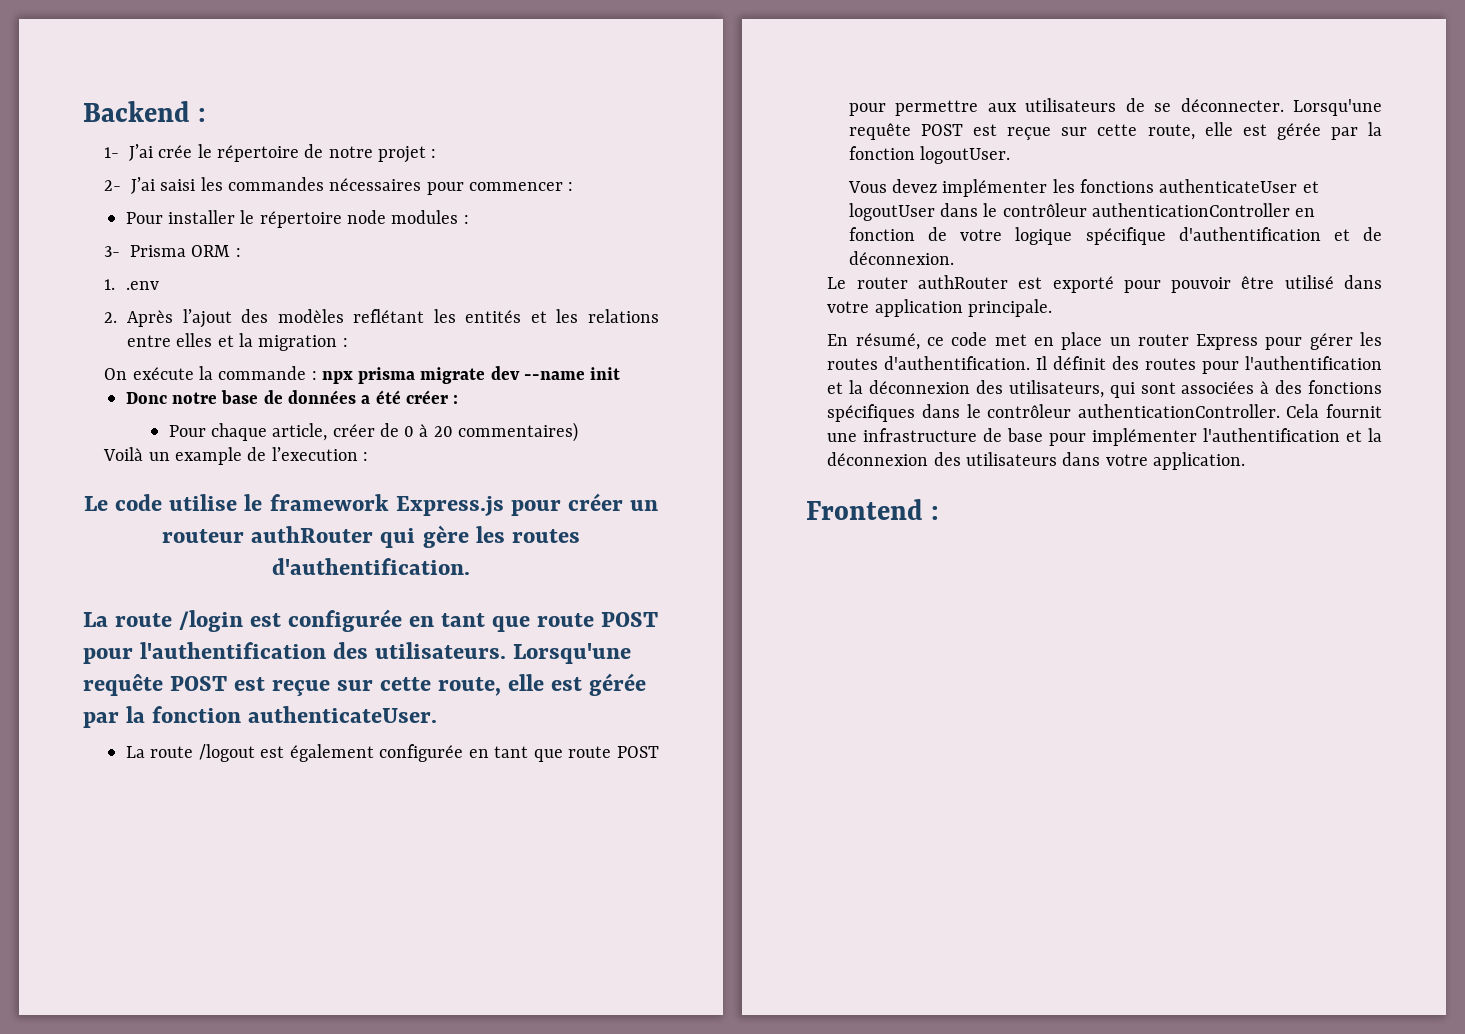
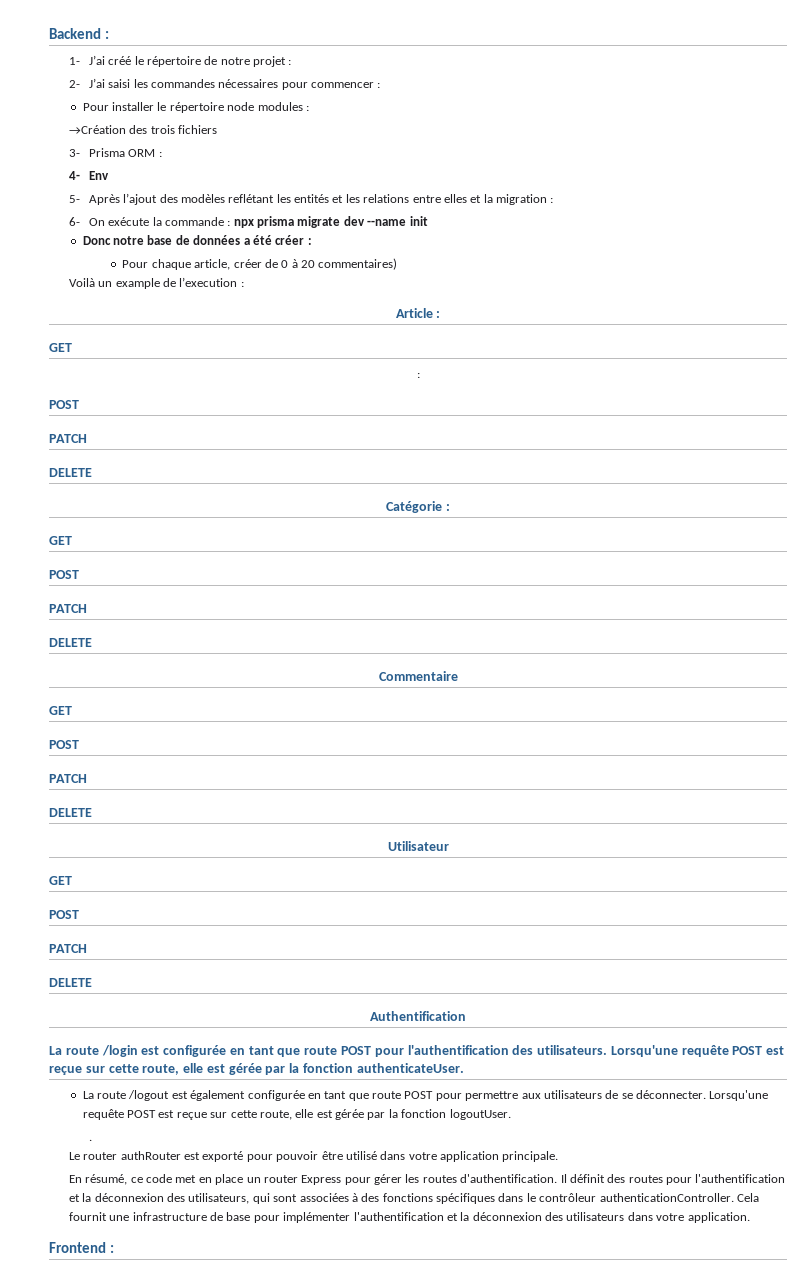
- 1- J’ai crée le répertoire de notre projet :
+ 1- J’ai créé le répertoire de notre projet :
+ →Création des trois fichiers
- 1. .env
- 2. Après l’ajout des modèles reflétant les entités et les relations entre elles et la migration :
+ 4- Env
+ 5- Après l’ajout des modèles reflétant les entités et les relations entre elles et la migration :
- On exécute la commande : npx prisma migrate dev --name init
+ 6- On exécute la commande : npx prisma migrate dev --name init
- Le code utilise le framework Express.js pour créer un routeur authRouter qui gère les routes d'authentification.
+ Article :
+ GET
+ :
+ POST
+ PATCH
+ DELETE
+ Catégorie :
+ GET
+ POST
+ PATCH
+ DELETE
+ Commentaire
+ GET
+ POST
+ PATCH
+ DELETE
+ Utilisateur
+ GET
+ POST
+ PATCH
+ DELETE
+ Authentification
- Vous devez implémenter les fonctions authenticateUser et logoutUser dans le contrôleur authenticationController en fonction de votre logique spécifique d'authentification et de déconnexion.
+ .

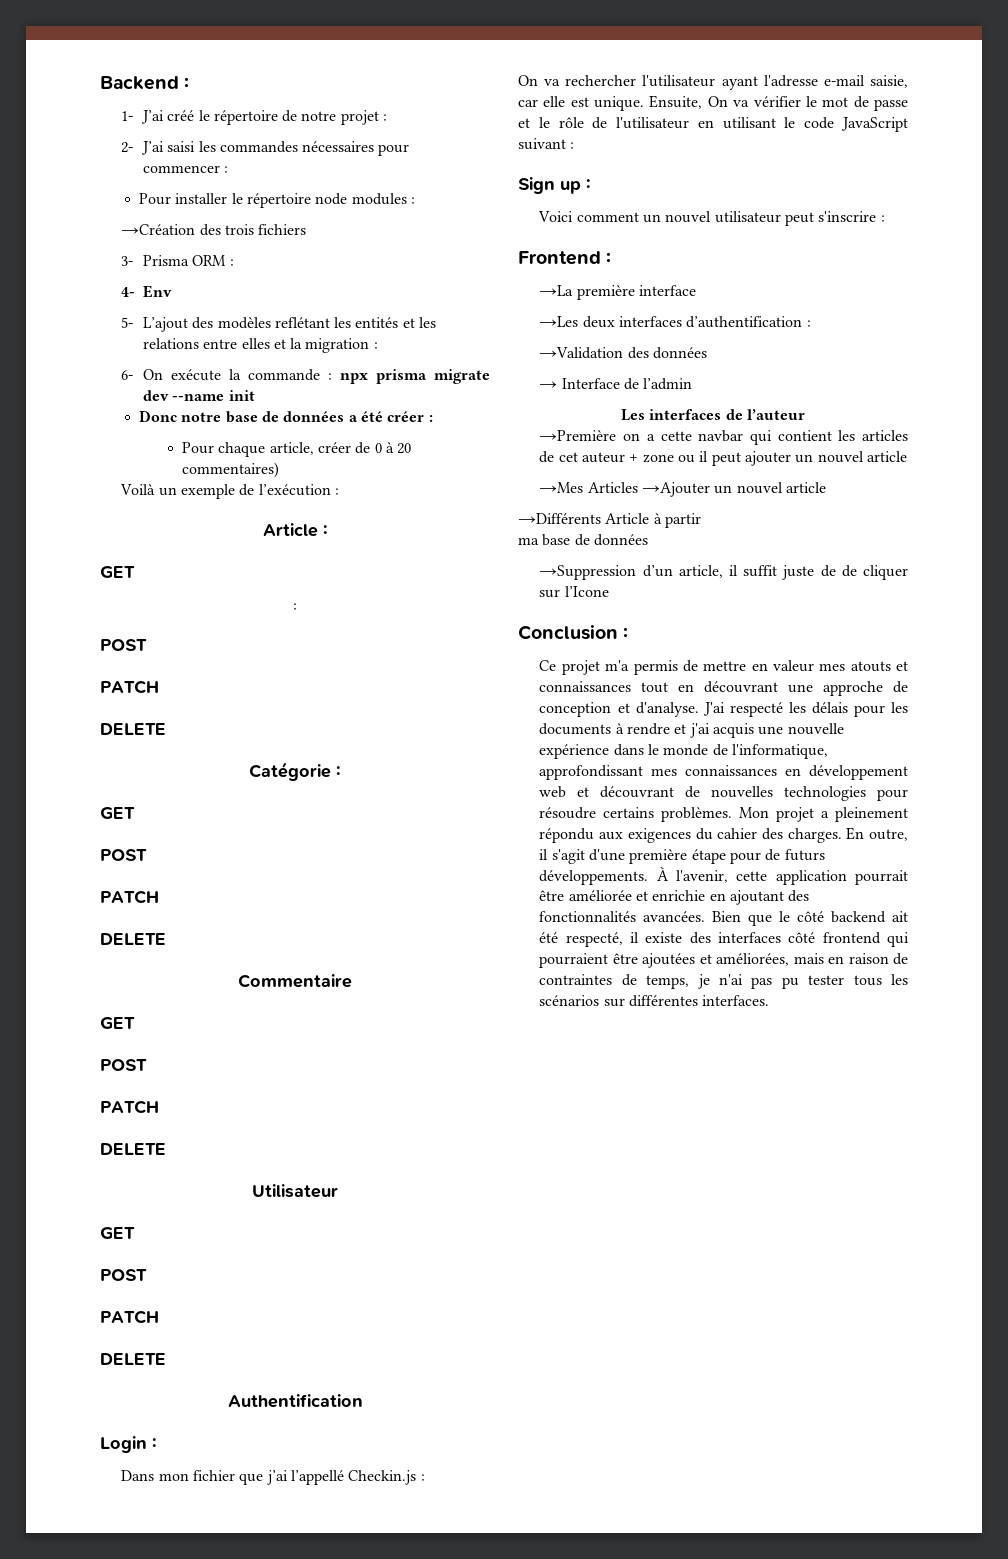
- 5- Après l’ajout des modèles reflétant les entités et les relations entre elles et la migration :
+ 5- L’ajout des modèles reflétant les entités et les relations entre elles et la migration :
- Voilà un example de l’execution :
+ Voilà un exemple de l’exécution :
- La route /login est configurée en tant que route POST pour l'authentification des utilisateurs. Lorsqu'une requête POST est reçue sur cette route, elle est gérée par la fonction authenticateUser.
- La route /logout est également configurée en tant que route POST pour permettre aux utilisateurs de se déconnecter. Lorsqu'une requête POST est reçue sur cette route, elle est gérée par la fonction logoutUser.
- .
- Le router authRouter est exporté pour pouvoir être utilisé dans votre application principale.
- En résumé, ce code met en place un router Express pour gérer les routes d'authentification. Il définit des routes pour l'authentification et la déconnexion des utilisateurs, qui sont associées à des fonctions spécifiques dans le contrôleur authenticationController. Cela fournit une infrastructure de base pour implémenter l'authentification et la déconnexion des utilisateurs dans votre application.
+ Login :
+ Dans mon fichier que j’ai l’appellé Checkin.js :
+ On va rechercher l'utilisateur ayant l'adresse e-mail saisie, car elle est unique. Ensuite, On va vérifier le mot de passe et le rôle de l'utilisateur en utilisant le code JavaScript suivant :
+ Sign up :
+ Voici comment un nouvel utilisateur peut s'inscrire :
  Frontend :
+ →La première interface
+ →Les deux interfaces d’authentification :
+ →Validation des données
+ → Interface de l’admin
+ Les interfaces de l’auteur
+ →Première on a cette navbar qui contient les articles de cet auteur + zone ou il peut ajouter un nouvel article
+ →Mes Articles →Ajouter un nouvel article
+ →Différents Article à partir
+ ma base de données
+ →Suppression d’un article, il suffit juste de de cliquer sur l’Icone
+ Conclusion :
+ Ce projet m'a permis de mettre en valeur mes atouts et connaissances tout en découvrant une approche de conception et d'analyse. J'ai respecté les délais pour les documents à rendre et j'ai acquis une nouvelle expérience dans le monde de l'informatique, approfondissant mes connaissances en développement web et découvrant de nouvelles technologies pour résoudre certains problèmes. Mon projet a pleinement répondu aux exigences du cahier des charges. En outre, il s'agit d'une première étape pour de futurs développements. À l'avenir, cette application pourrait être améliorée et enrichie en ajoutant des fonctionnalités avancées. Bien que le côté backend ait été respecté, il existe des interfaces côté frontend qui pourraient être ajoutées et améliorées, mais en raison de contraintes de temps, je n'ai pas pu tester tous les scénarios sur différentes interfaces.

